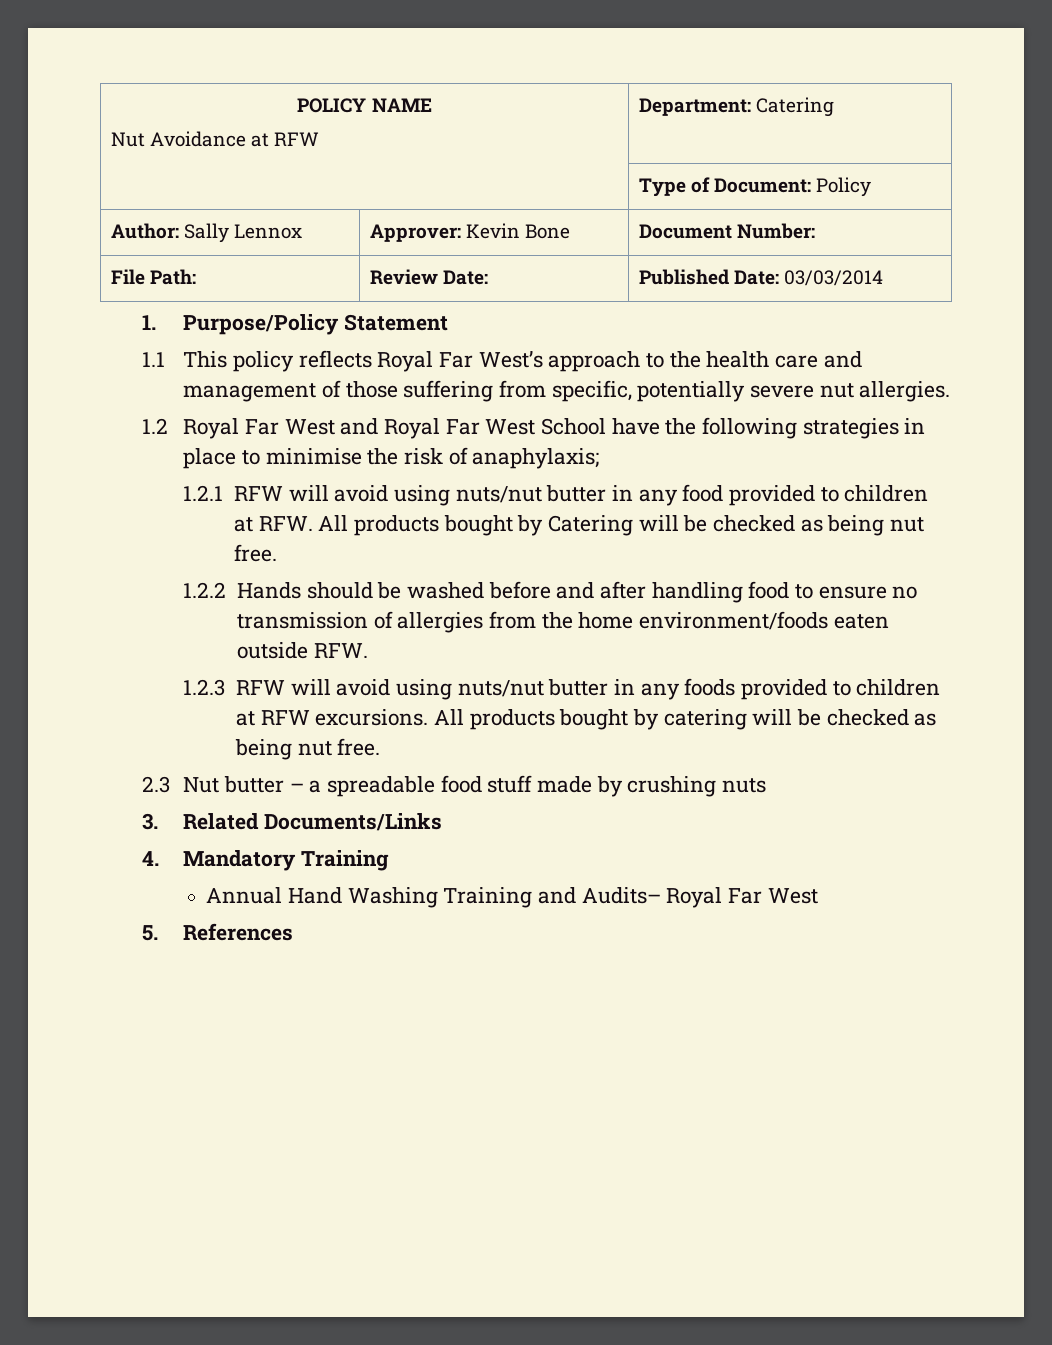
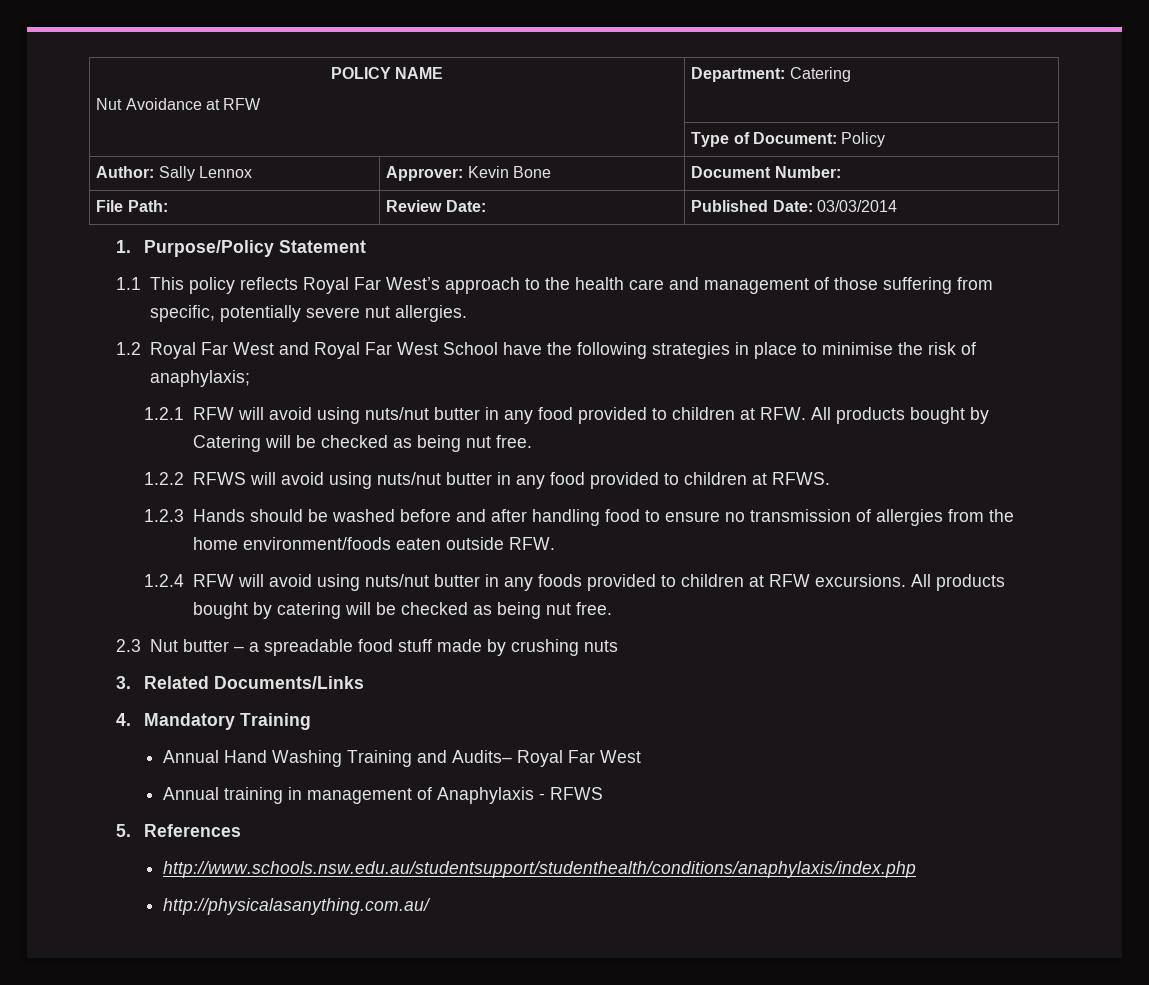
- 1.2.2 Hands should be washed before and after handling food to ensure no transmission of allergies from the home environment/foods eaten outside RFW.
+ 1.2.2 RFWS will avoid using nuts/nut butter in any food provided to children at RFWS.
+ 1.2.3 Hands should be washed before and after handling food to ensure no transmission of allergies from the home environment/foods eaten outside RFW.
- 1.2.3 RFW will avoid using nuts/nut butter in any foods provided to children at RFW excursions.
+ 1.2.4 RFW will avoid using nuts/nut butter in any foods provided to children at RFW excursions.
+ Annual training in management of Anaphylaxis - RFWS
+ http://www.schools.nsw.edu.au/studentsupport/studenthealth/conditions/anaphylaxis/index.php
+ http://physicalasanything.com.au/

